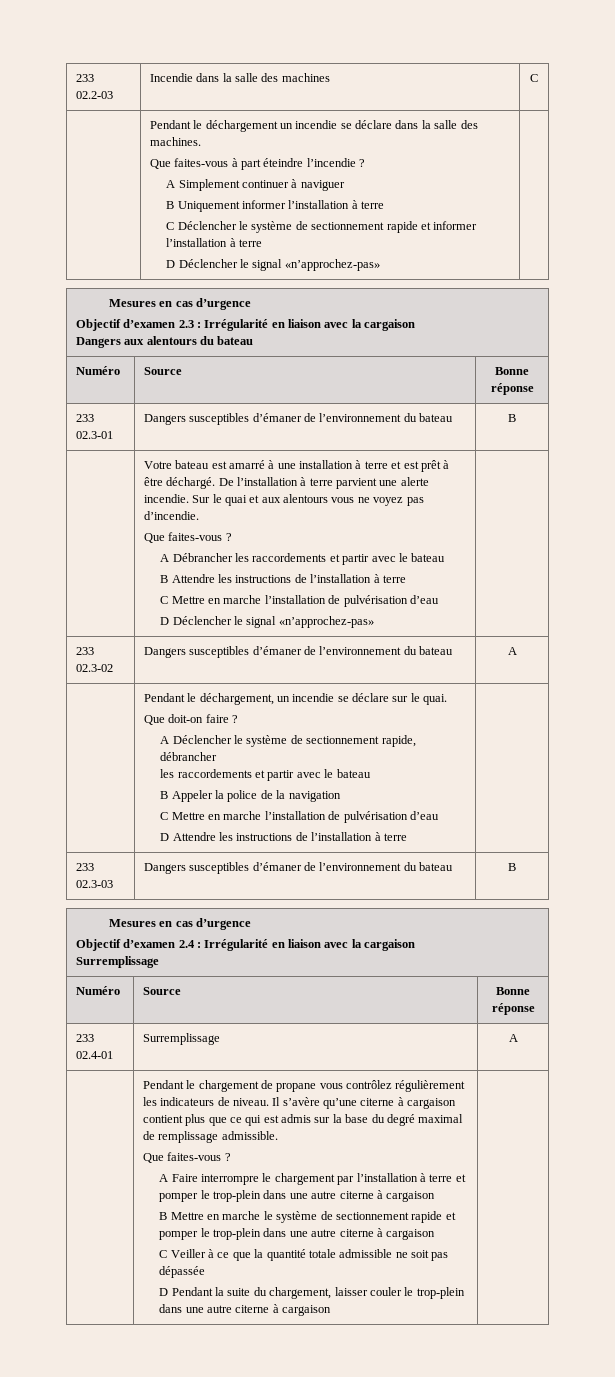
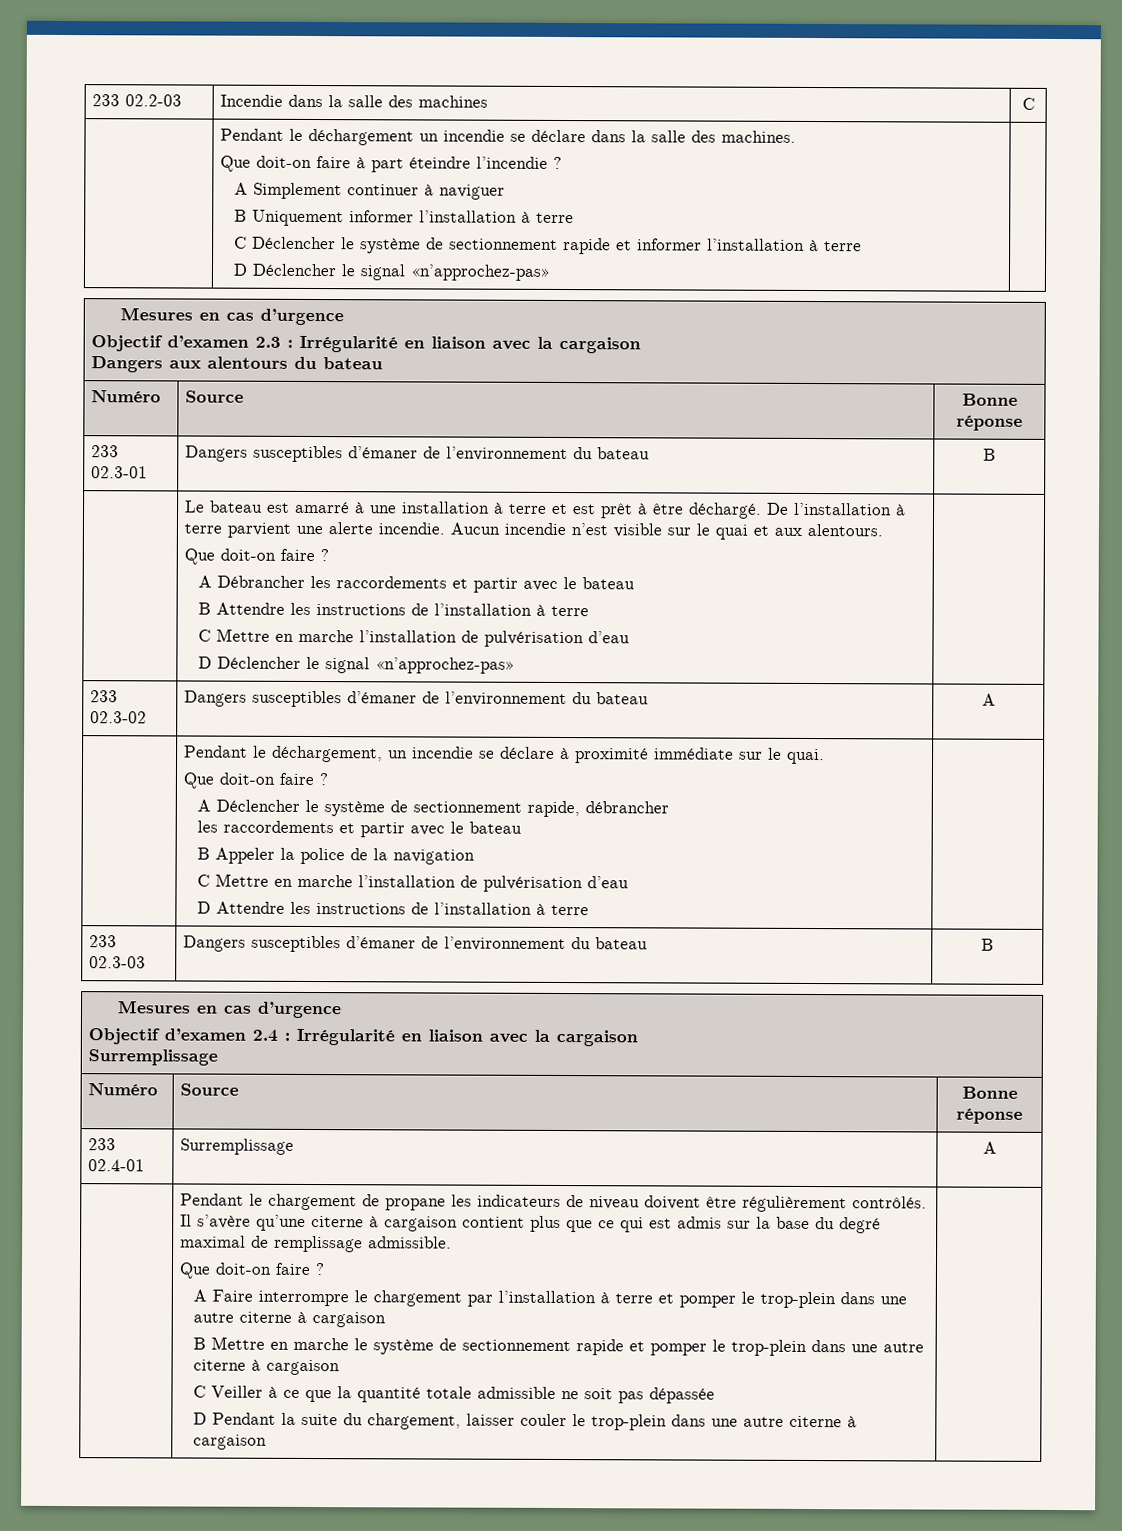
- Que faites-vous à part éteindre l’incendie ?
+ Que doit-on faire à part éteindre l’incendie ?
- Votre bateau est amarré à une installation à terre et est prêt à être déchargé.
+ Le bateau est amarré à une installation à terre et est prêt à être déchargé.
- Sur le quai et aux alentours vous ne voyez pas d’incendie.
- Que faites-vous ?
+ Aucun incendie n’est visible sur le quai et aux alentours.
+ Que doit-on faire ?
- Pendant le déchargement, un incendie se déclare sur le quai.
+ Pendant le déchargement, un incendie se déclare à proximité immédiate sur le quai.
- Pendant le chargement de propane vous contrôlez régulièrement les indicateurs de niveau.
+ Pendant le chargement de propane les indicateurs de niveau doivent être régulièrement contrôlés.
  Il s’avère qu’une citerne à cargaison contient plus que ce qui est admis sur la base du degré maximal de remplissage admissible.
- Que faites-vous ?
+ Que doit-on faire ?

